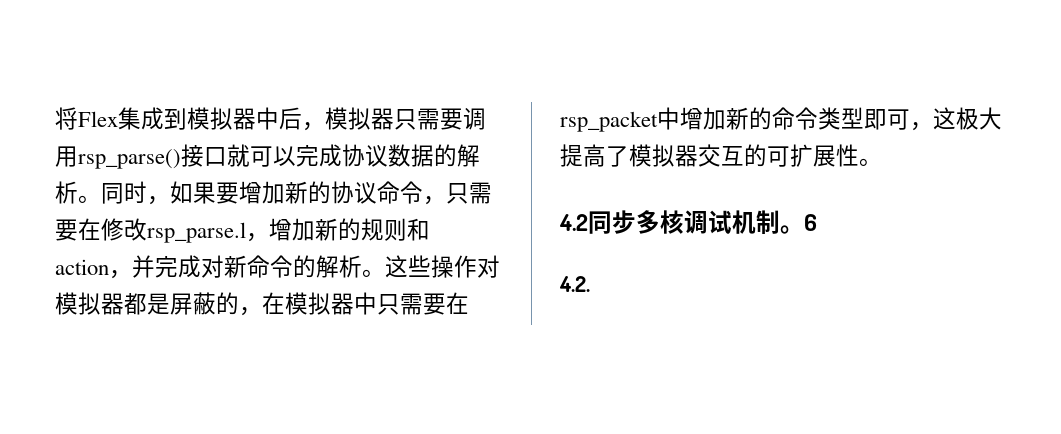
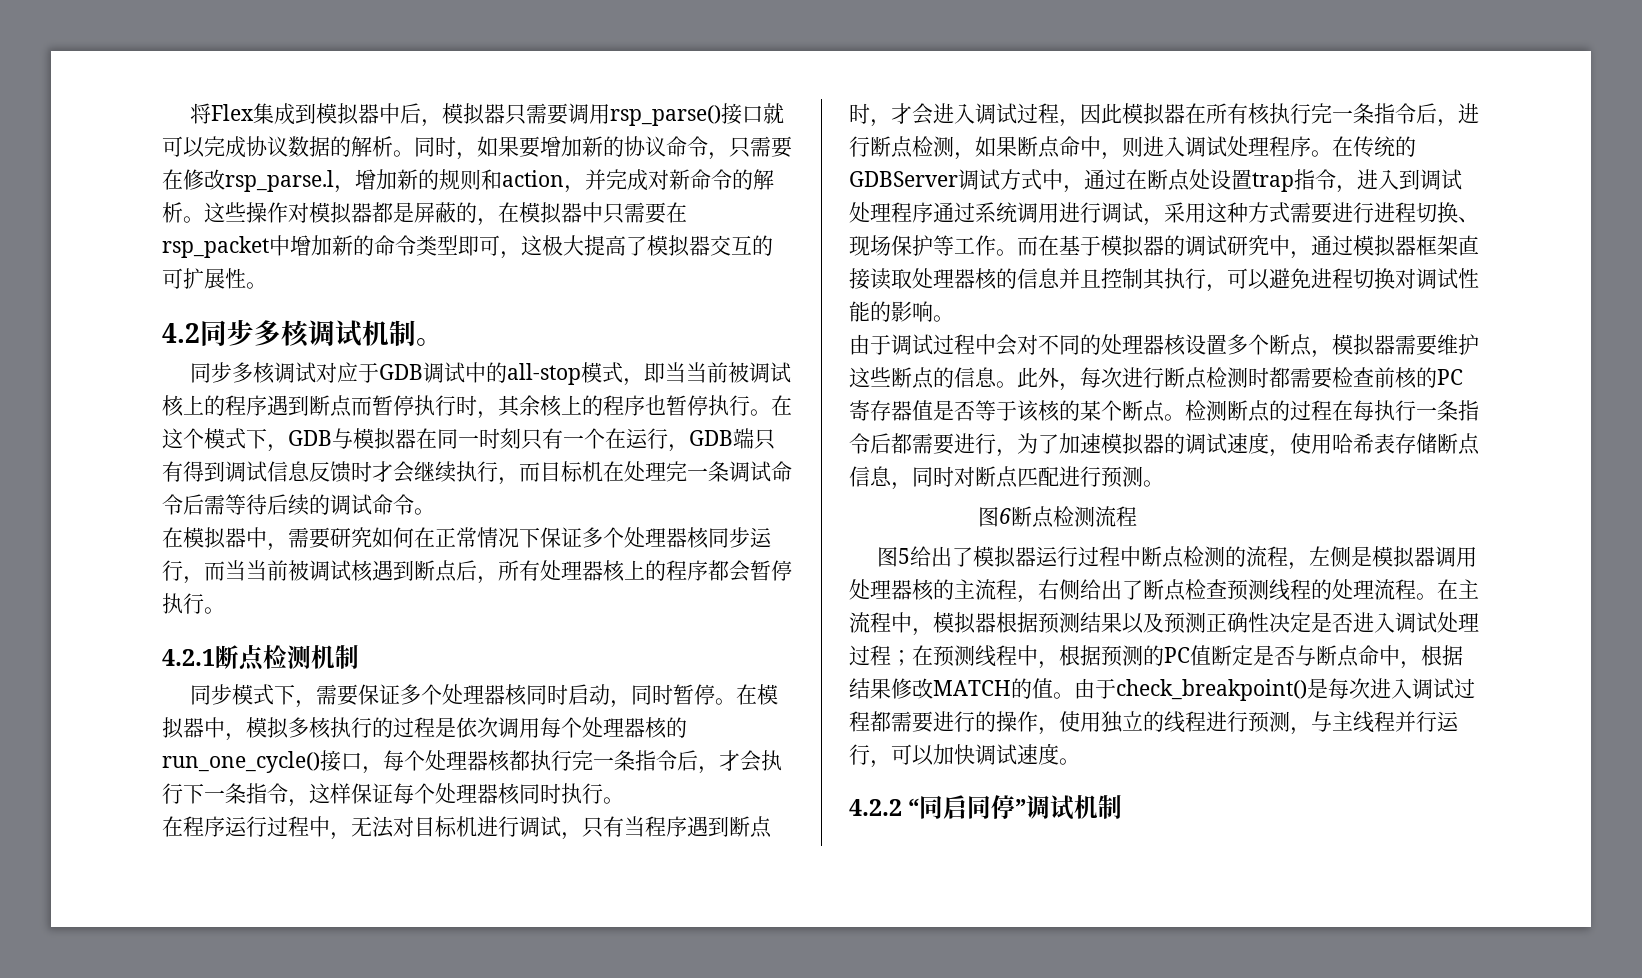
- 4.2同步多核调试机制。6
- 4.2.
+ 4.2同步多核调试机制。
+ 同步多核调试对应于GDB调试中的all-stop模式，即当当前被调试核上的程序遇到断点而暂停执行时，其余核上的程序也暂停执行。在这个模式下，GDB与模拟器在同一时刻只有一个在运行，GDB端只有得到调试信息反馈时才会继续执行，而目标机在处理完一条调试命令后需等待后续的调试命令。
+ 在模拟器中，需要研究如何在正常情况下保证多个处理器核同步运行，而当当前被调试核遇到断点后，所有处理器核上的程序都会暂停执行。
+ 4.2.1断点检测机制
+ 同步模式下，需要保证多个处理器核同时启动，同时暂停。在模拟器中，模拟多核执行的过程是依次调用每个处理器核的run_one_cycle()接口，每个处理器核都执行完一条指令后，才会执行下一条指令，这样保证每个处理器核同时执行。
+ 在程序运行过程中，无法对目标机进行调试，只有当程序遇到断点时，才会进入调试过程，因此模拟器在所有核执行完一条指令后，进行断点检测，如果断点命中，则进入调试处理程序。在传统的GDBServer调试方式中，通过在断点处设置trap指令，进入到调试处理程序通过系统调用进行调试，采用这种方式需要进行进程切换、现场保护等工作。而在基于模拟器的调试研究中，通过模拟器框架直接读取处理器核的信息并且控制其执行，可以避免进程切换对调试性能的影响。
+ 由于调试过程中会对不同的处理器核设置多个断点，模拟器需要维护这些断点的信息。此外，每次进行断点检测时都需要检查前核的PC寄存器值是否等于该核的某个断点。检测断点的过程在每执行一条指令后都需要进行，为了加速模拟器的调试速度，使用哈希表存储断点信息，同时对断点匹配进行预测。
+ 图6断点检测流程
+ 图5给出了模拟器运行过程中断点检测的流程，左侧是模拟器调用处理器核的主流程，右侧给出了断点检查预测线程的处理流程。在主流程中，模拟器根据预测结果以及预测正确性决定是否进入调试处理过程；在预测线程中，根据预测的PC值断定是否与断点命中，根据结果修改MATCH的值。由于check_breakpoint()是每次进入调试过程都需要进行的操作，使用独立的线程进行预测，与主线程并行运行，可以加快调试速度。
+ 4.2.2 “同启同停”调试机制

